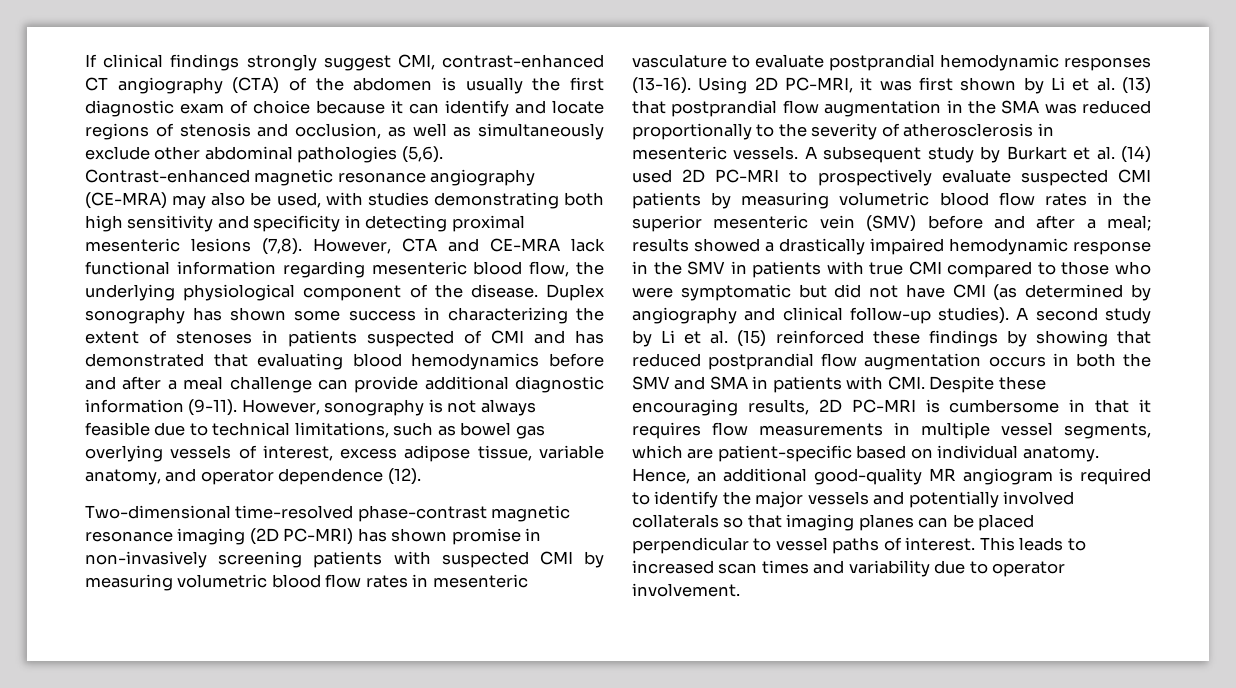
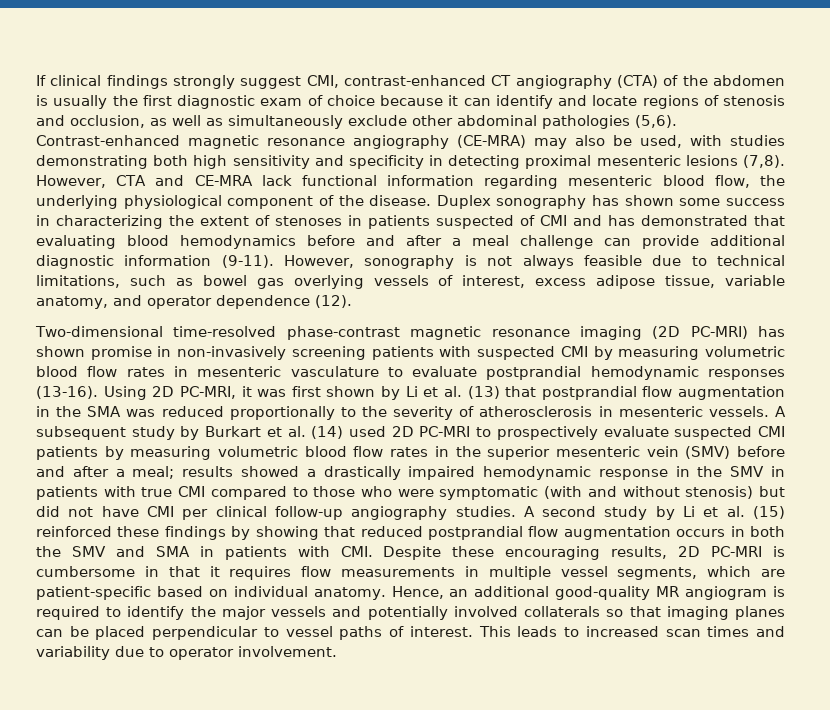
- A subsequent study by Burkart et al. (14) used 2D PC-MRI to prospectively evaluate suspected CMI patients by measuring volumetric blood flow rates in the superior mesenteric vein (SMV) before and after a meal; results showed a drastically impaired hemodynamic response in the SMV in patients with true CMI compared to those who were symptomatic but did not have CMI (as determined by angiography and clinical follow-up studies).
+ A subsequent study by Burkart et al. (14) used 2D PC-MRI to prospectively evaluate suspected CMI patients by measuring volumetric blood flow rates in the superior mesenteric vein (SMV) before and after a meal; results showed a drastically impaired hemodynamic response in the SMV in patients with true CMI compared to those who were symptomatic (with and without stenosis) but did not have CMI per clinical follow-up angiography studies.

